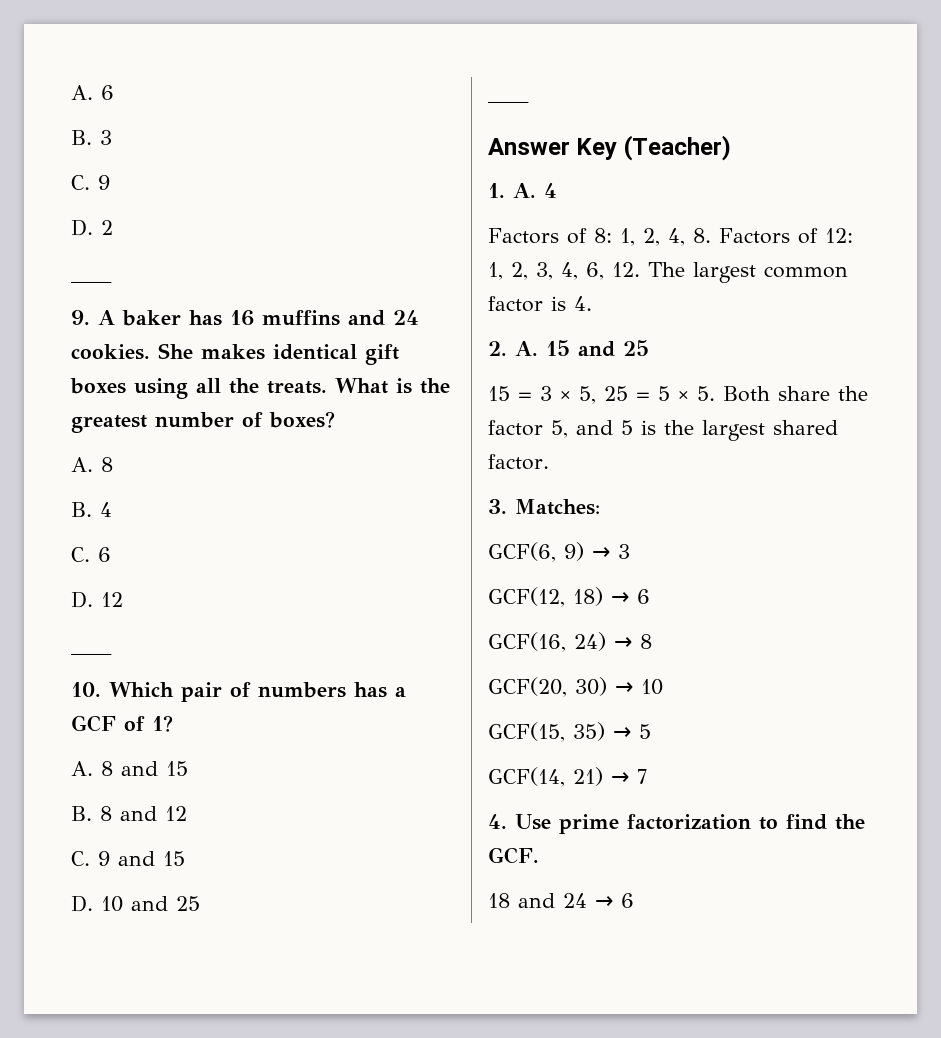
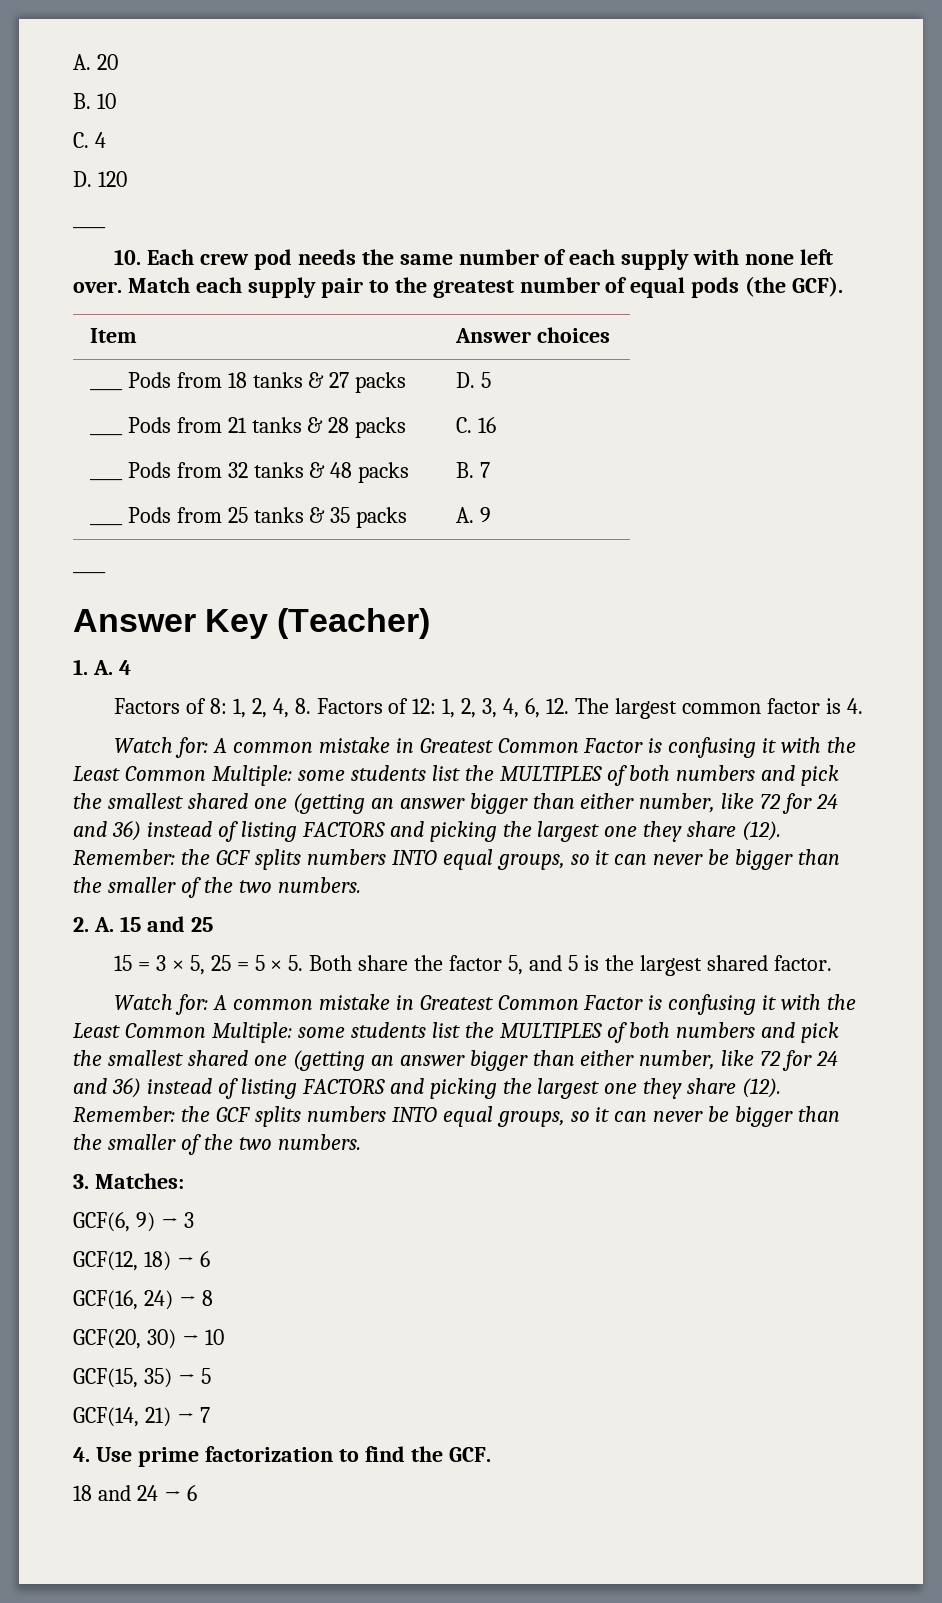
- A. 6
- B. 3
- C. 9
- D. 2
+ A. 20
+ B. 10
+ C. 4
+ D. 120
  ____
- 9. A baker has 16 muffins and 24 cookies. She makes identical gift boxes using all the treats. What is the greatest number of boxes?
- A. 8
- B. 4
- C. 6
- D. 12
- ____
- 10. Which pair of numbers has a GCF of 1?
- A. 8 and 15
- B. 8 and 12
- C. 9 and 15
- D. 10 and 25
+ 10. Each crew pod needs the same number of each supply with none left over. Match each supply pair to the greatest number of equal pods (the GCF).
+ Item | Answer choices
+ ____ Pods from 18 tanks & 27 packs | D. 5
+ ____ Pods from 21 tanks & 28 packs | C. 16
+ ____ Pods from 32 tanks & 48 packs | B. 7
+ ____ Pods from 25 tanks & 35 packs | A. 9
  Factors of 8: 1, 2, 4, 8. Factors of 12: 1, 2, 3, 4, 6, 12. The largest common factor is 4.
+ Watch for: A common mistake in Greatest Common Factor is confusing it with the Least Common Multiple: some students list the MULTIPLES of both numbers and pick the smallest shared one (getting an answer bigger than either number, like 72 for 24 and 36) instead of listing FACTORS and picking the largest one they share (12). Remember: the GCF splits numbers INTO equal groups, so it can never be bigger than the smaller of the two numbers.
  15 = 3 × 5, 25 = 5 × 5. Both share the factor 5, and 5 is the largest shared factor.
+ Watch for: A common mistake in Greatest Common Factor is confusing it with the Least Common Multiple: some students list the MULTIPLES of both numbers and pick the smallest shared one (getting an answer bigger than either number, like 72 for 24 and 36) instead of listing FACTORS and picking the largest one they share (12). Remember: the GCF splits numbers INTO equal groups, so it can never be bigger than the smaller of the two numbers.

